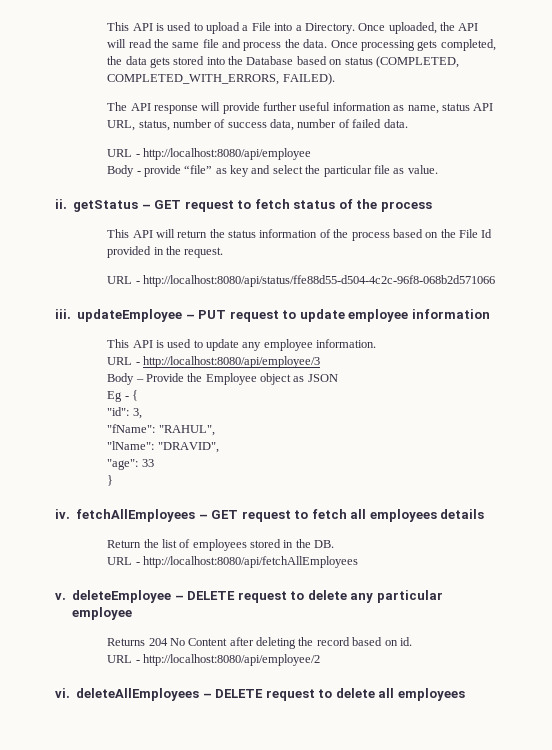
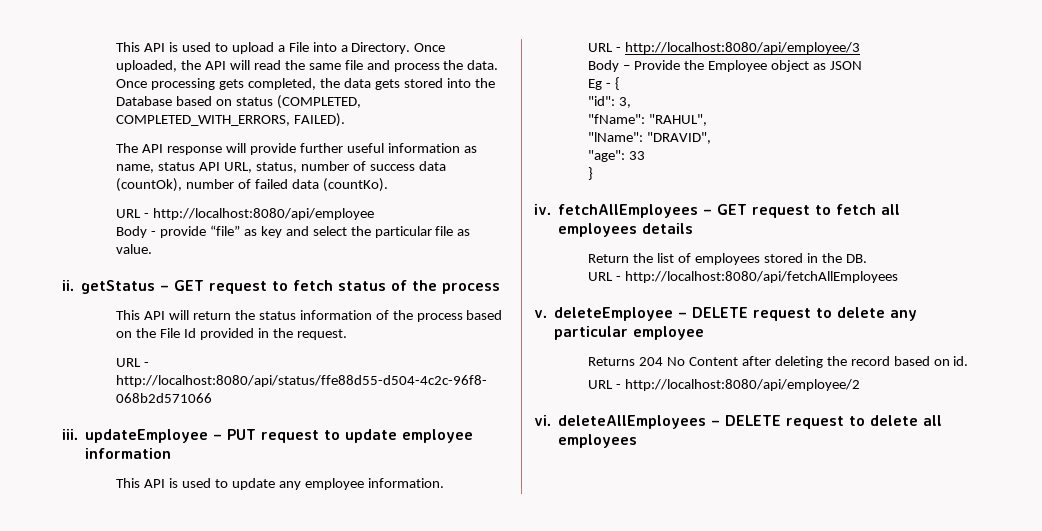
- The API response will provide further useful information as name, status API URL, status, number of success data, number of failed data.
+ The API response will provide further useful information as name, status API URL, status, number of success data (countOk), number of failed data (countKo).

